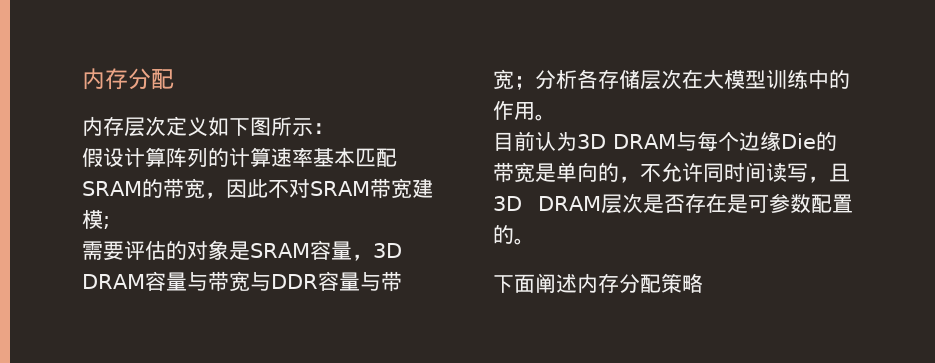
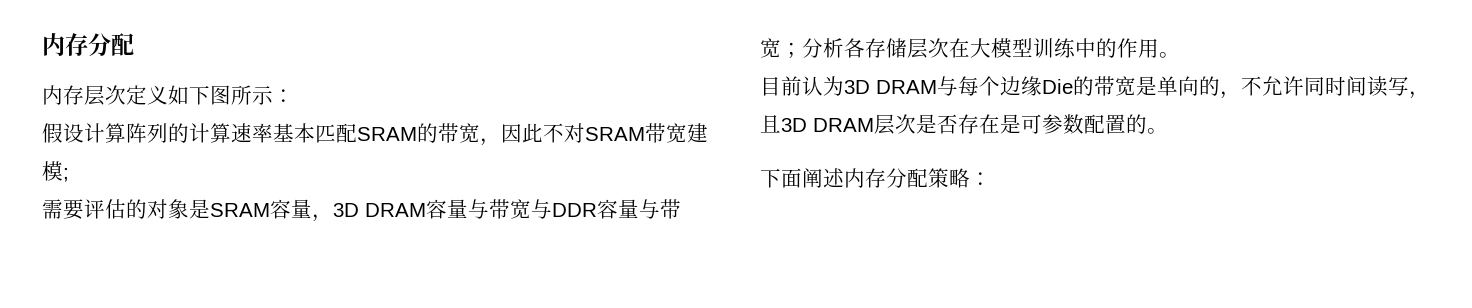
- 下面阐述内存分配策略
+ 下面阐述内存分配策略：

